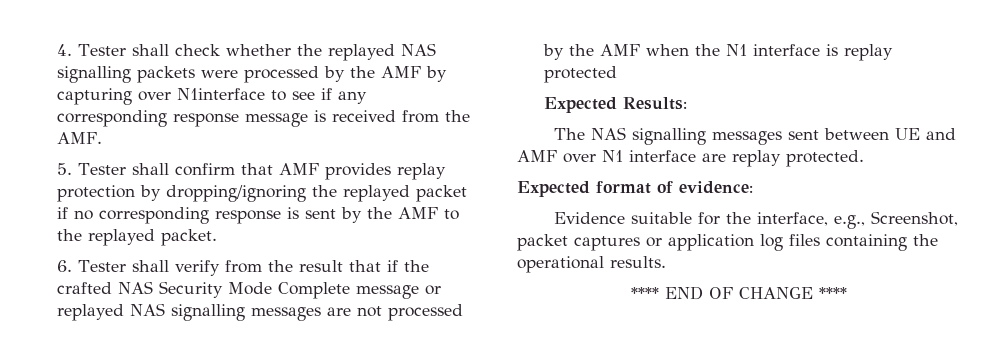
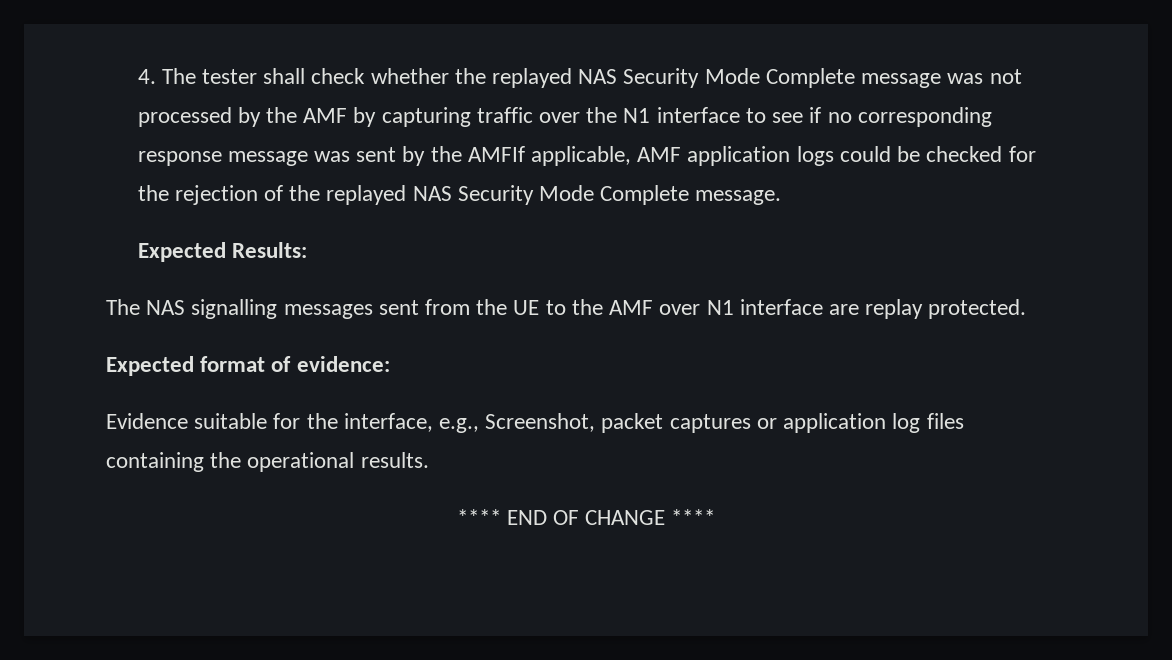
- 4. Tester shall check whether the replayed NAS signalling packets were processed by the AMF by capturing over N1interface to see if any corresponding response message is received from the AMF.
- 5. Tester shall confirm that AMF provides replay protection by dropping/ignoring the replayed packet if no corresponding response is sent by the AMF to the replayed packet.
- 6. Tester shall verify from the result that if the crafted NAS Security Mode Complete message or replayed NAS signalling messages are not processed by the AMF when the N1 interface is replay protected
+ 4. The tester shall check whether the replayed NAS Security Mode Complete message was not processed by the AMF by capturing traffic over the N1 interface to see if no corresponding response message was sent by the AMFIf applicable, AMF application logs could be checked for the rejection of the replayed NAS Security Mode Complete message.
- The NAS signalling messages sent between UE and AMF over N1 interface are replay protected.
+ The NAS signalling messages sent from the UE to the AMF over N1 interface are replay protected.

